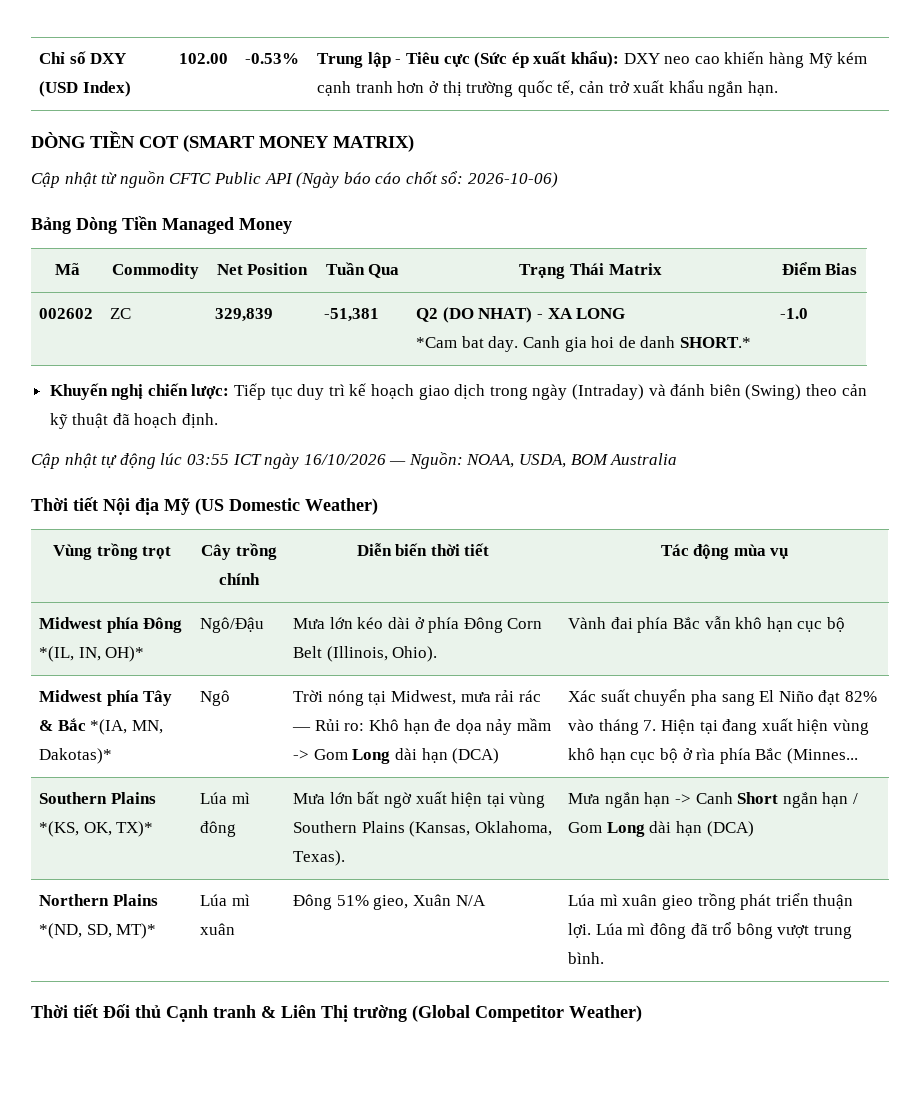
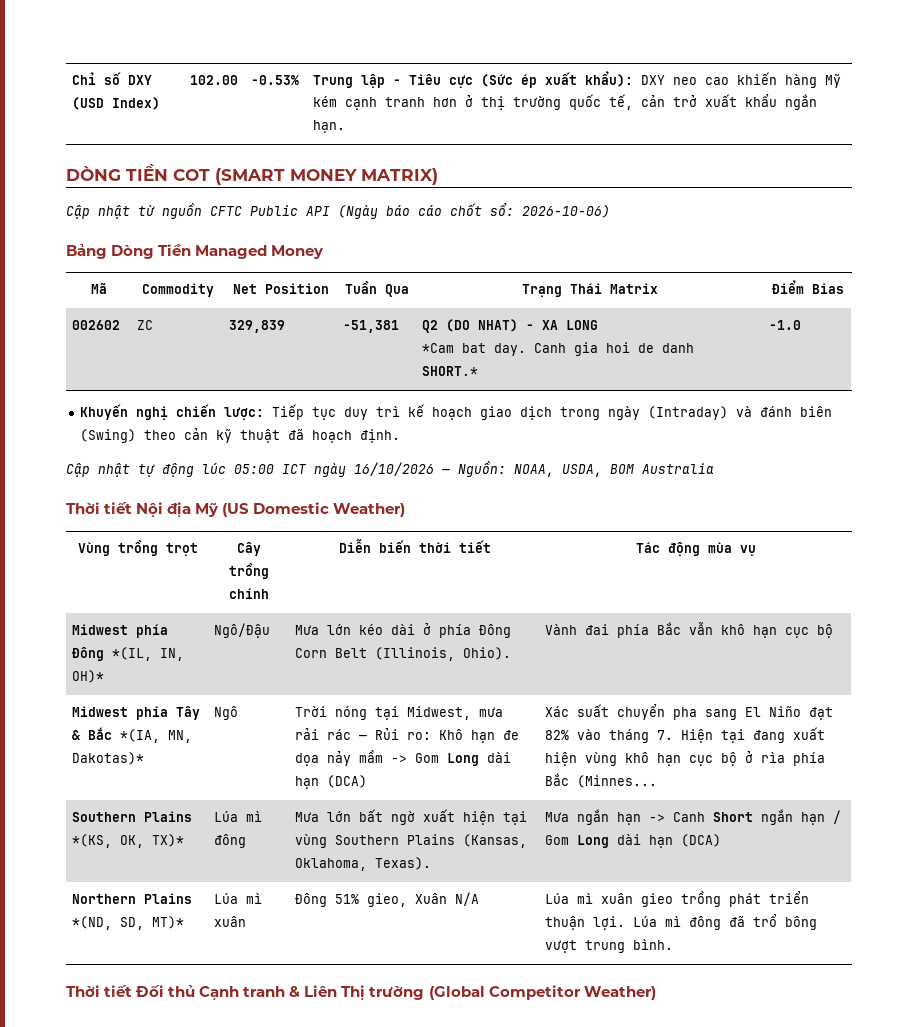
- Cập nhật tự động lúc 03:55 ICT ngày 16/10/2026 — Nguồn: NOAA, USDA, BOM Australia
+ Cập nhật tự động lúc 05:00 ICT ngày 16/10/2026 — Nguồn: NOAA, USDA, BOM Australia

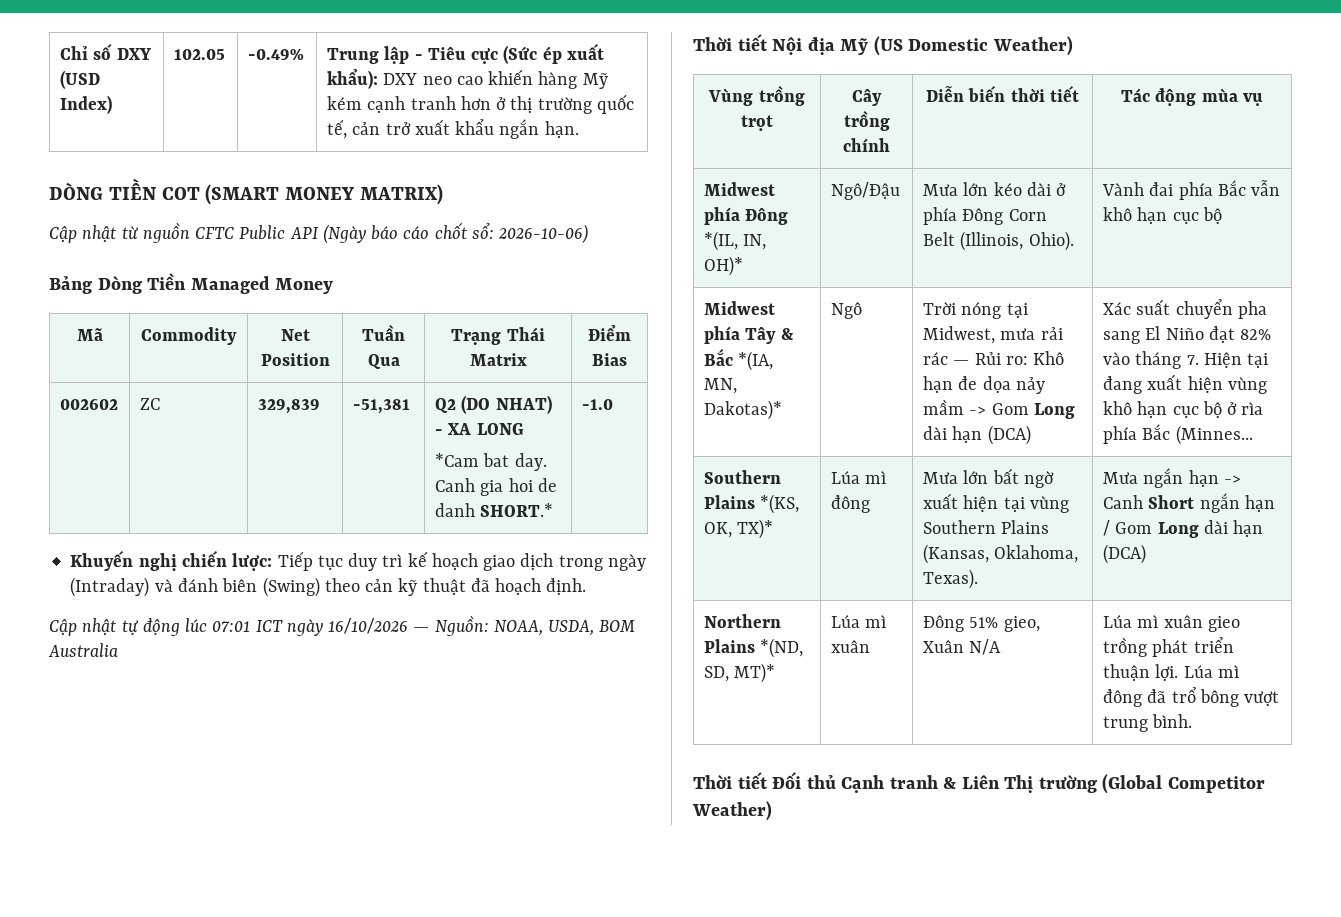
- Chỉ số DXY (USD Index) | 102.00 | -0.53% | Trung lập - Tiêu cực (Sức ép xuất khẩu): DXY neo cao khiến hàng Mỹ kém cạnh tranh hơn ở thị trường quốc tế, cản trở xuất khẩu ngắn hạn.
+ Chỉ số DXY (USD Index) | 102.05 | -0.49% | Trung lập - Tiêu cực (Sức ép xuất khẩu): DXY neo cao khiến hàng Mỹ kém cạnh tranh hơn ở thị trường quốc tế, cản trở xuất khẩu ngắn hạn.
- Cập nhật tự động lúc 05:00 ICT ngày 16/10/2026 — Nguồn: NOAA, USDA, BOM Australia
+ Cập nhật tự động lúc 07:01 ICT ngày 16/10/2026 — Nguồn: NOAA, USDA, BOM Australia

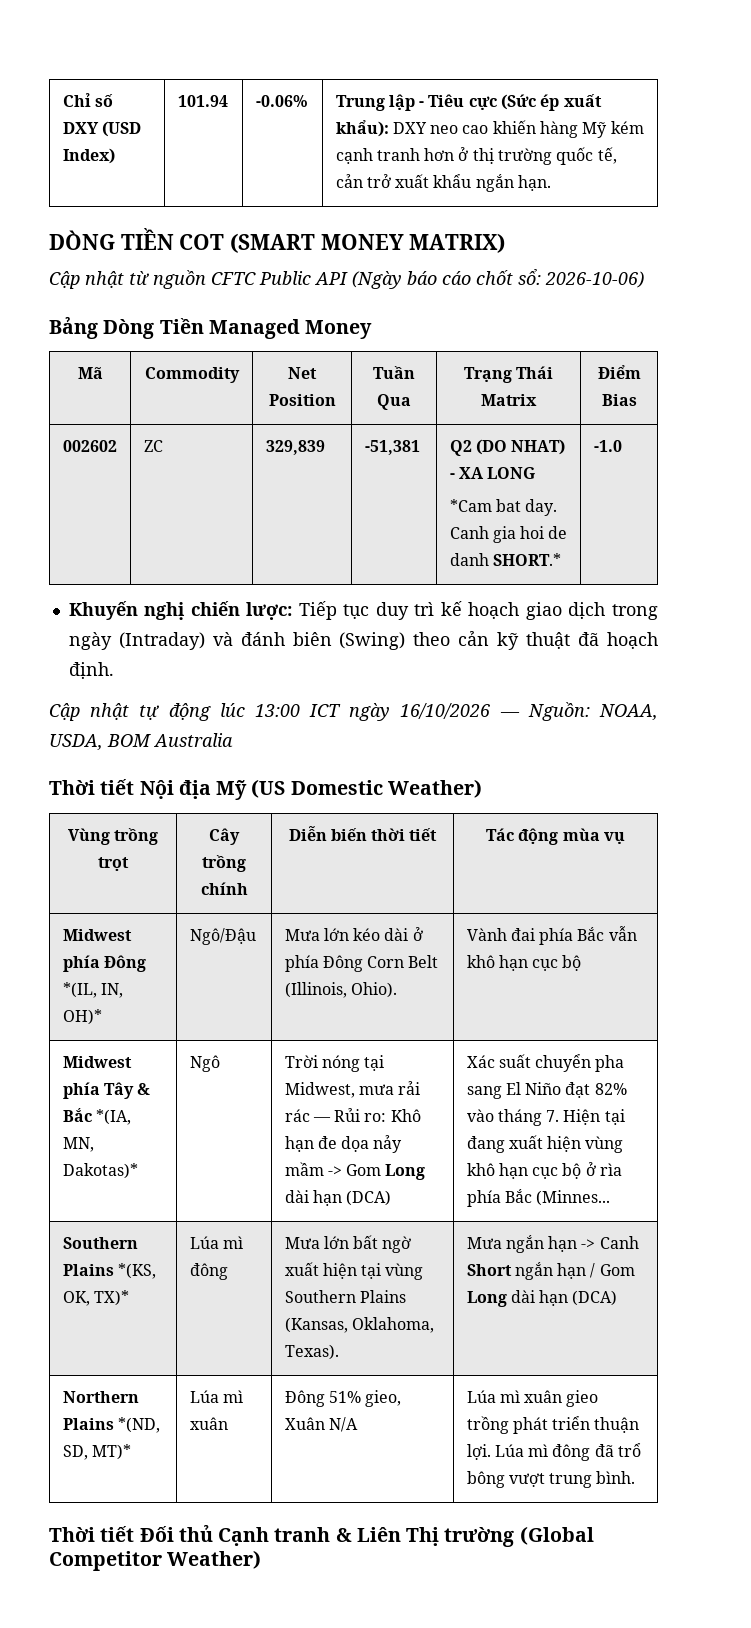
- Chỉ số DXY (USD Index) | 102.05 | -0.49% | Trung lập - Tiêu cực (Sức ép xuất khẩu): DXY neo cao khiến hàng Mỹ kém cạnh tranh hơn ở thị trường quốc tế, cản trở xuất khẩu ngắn hạn.
+ Chỉ số DXY (USD Index) | 101.94 | -0.06% | Trung lập - Tiêu cực (Sức ép xuất khẩu): DXY neo cao khiến hàng Mỹ kém cạnh tranh hơn ở thị trường quốc tế, cản trở xuất khẩu ngắn hạn.
- Cập nhật tự động lúc 07:01 ICT ngày 16/10/2026 — Nguồn: NOAA, USDA, BOM Australia
+ Cập nhật tự động lúc 13:00 ICT ngày 16/10/2026 — Nguồn: NOAA, USDA, BOM Australia

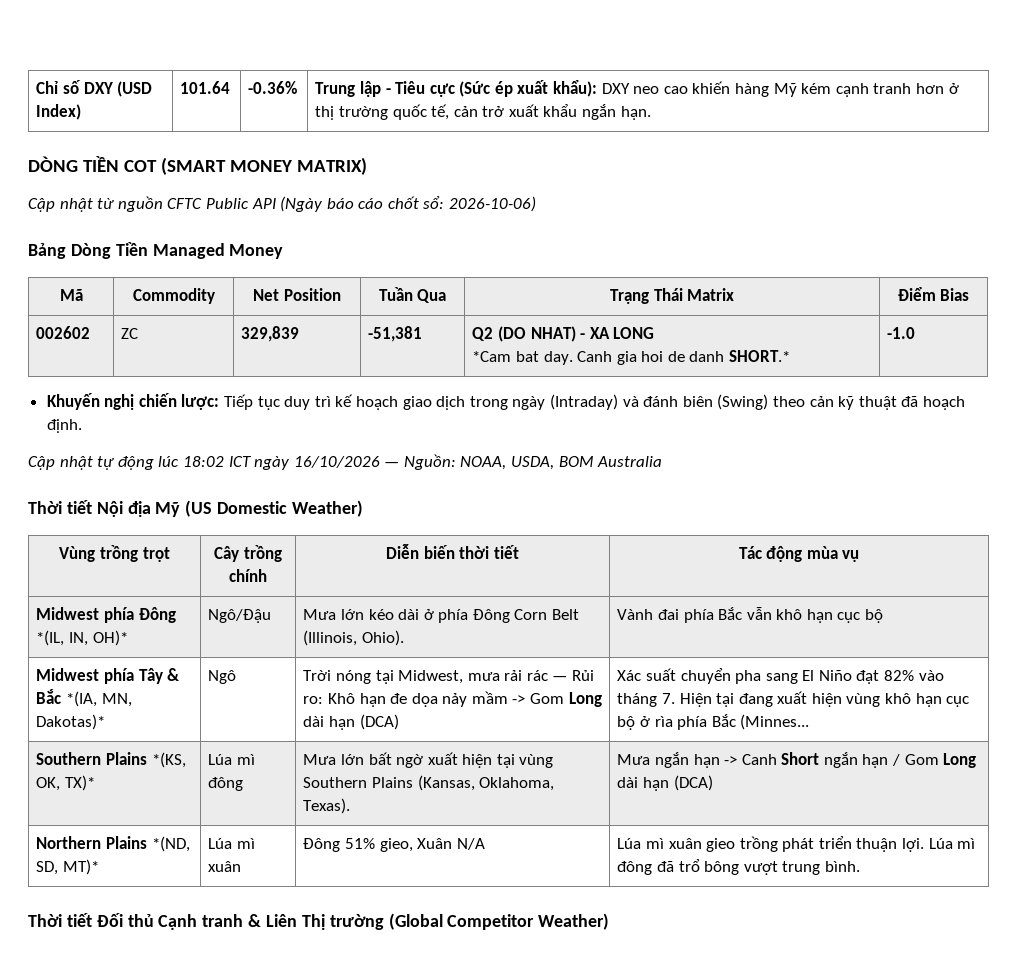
- Chỉ số DXY (USD Index) | 101.94 | -0.06% | Trung lập - Tiêu cực (Sức ép xuất khẩu): DXY neo cao khiến hàng Mỹ kém cạnh tranh hơn ở thị trường quốc tế, cản trở xuất khẩu ngắn hạn.
+ Chỉ số DXY (USD Index) | 101.64 | -0.36% | Trung lập - Tiêu cực (Sức ép xuất khẩu): DXY neo cao khiến hàng Mỹ kém cạnh tranh hơn ở thị trường quốc tế, cản trở xuất khẩu ngắn hạn.
- Cập nhật tự động lúc 13:00 ICT ngày 16/10/2026 — Nguồn: NOAA, USDA, BOM Australia
+ Cập nhật tự động lúc 18:02 ICT ngày 16/10/2026 — Nguồn: NOAA, USDA, BOM Australia

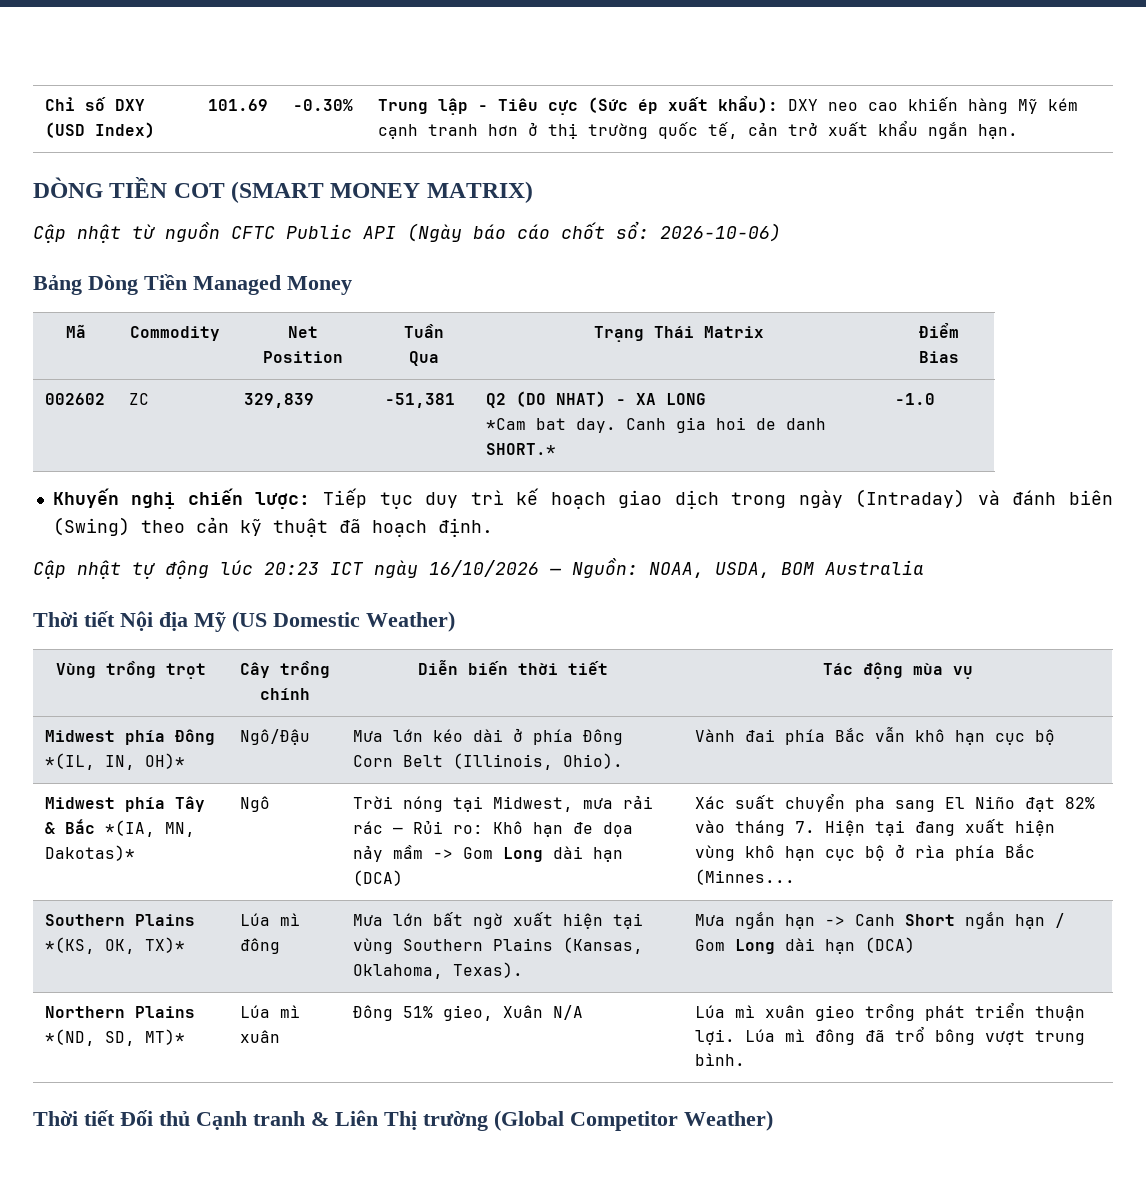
- Chỉ số DXY (USD Index) | 101.64 | -0.36% | Trung lập - Tiêu cực (Sức ép xuất khẩu): DXY neo cao khiến hàng Mỹ kém cạnh tranh hơn ở thị trường quốc tế, cản trở xuất khẩu ngắn hạn.
+ Chỉ số DXY (USD Index) | 101.69 | -0.30% | Trung lập - Tiêu cực (Sức ép xuất khẩu): DXY neo cao khiến hàng Mỹ kém cạnh tranh hơn ở thị trường quốc tế, cản trở xuất khẩu ngắn hạn.
- Cập nhật tự động lúc 18:02 ICT ngày 16/10/2026 — Nguồn: NOAA, USDA, BOM Australia
+ Cập nhật tự động lúc 20:23 ICT ngày 16/10/2026 — Nguồn: NOAA, USDA, BOM Australia

